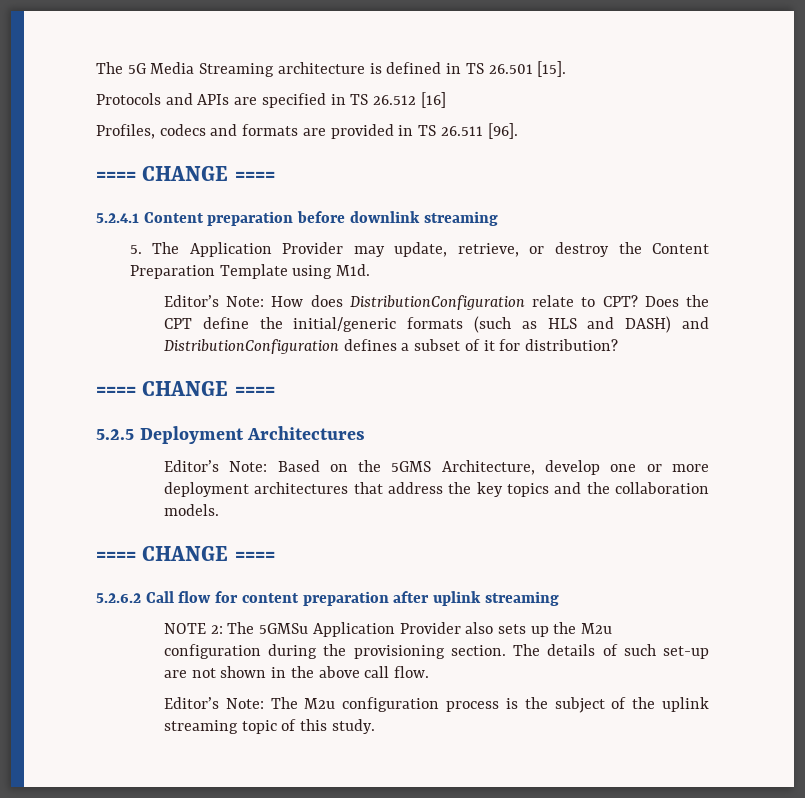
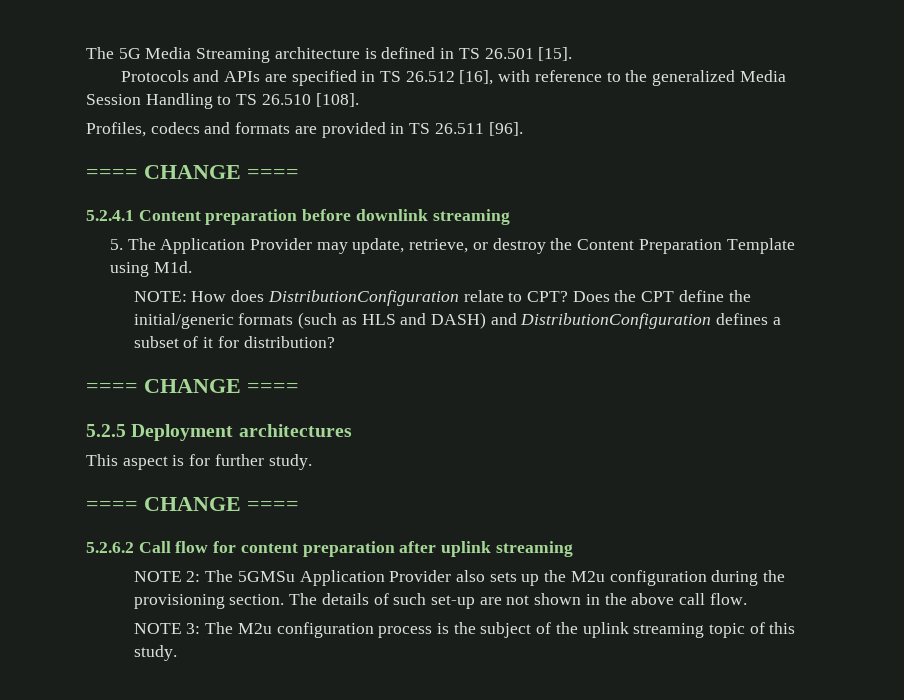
- Protocols and APIs are specified in TS 26.512 [16]
+ Protocols and APIs are specified in TS 26.512 [16], with reference to the generalized Media Session Handling to TS 26.510 [108].
- Editor’s Note: How does DistributionConfiguration relate to CPT?
+ NOTE: How does DistributionConfiguration relate to CPT?
- 5.2.5 Deployment Architectures
- Editor’s Note: Based on the 5GMS Architecture, develop one or more deployment architectures that address the key topics and the collaboration models.
+ 5.2.5 Deployment architectures
+ This aspect is for further study.
- Editor’s Note: The M2u configuration process is the subject of the uplink streaming topic of this study.
+ NOTE 3: The M2u configuration process is the subject of the uplink streaming topic of this study.

